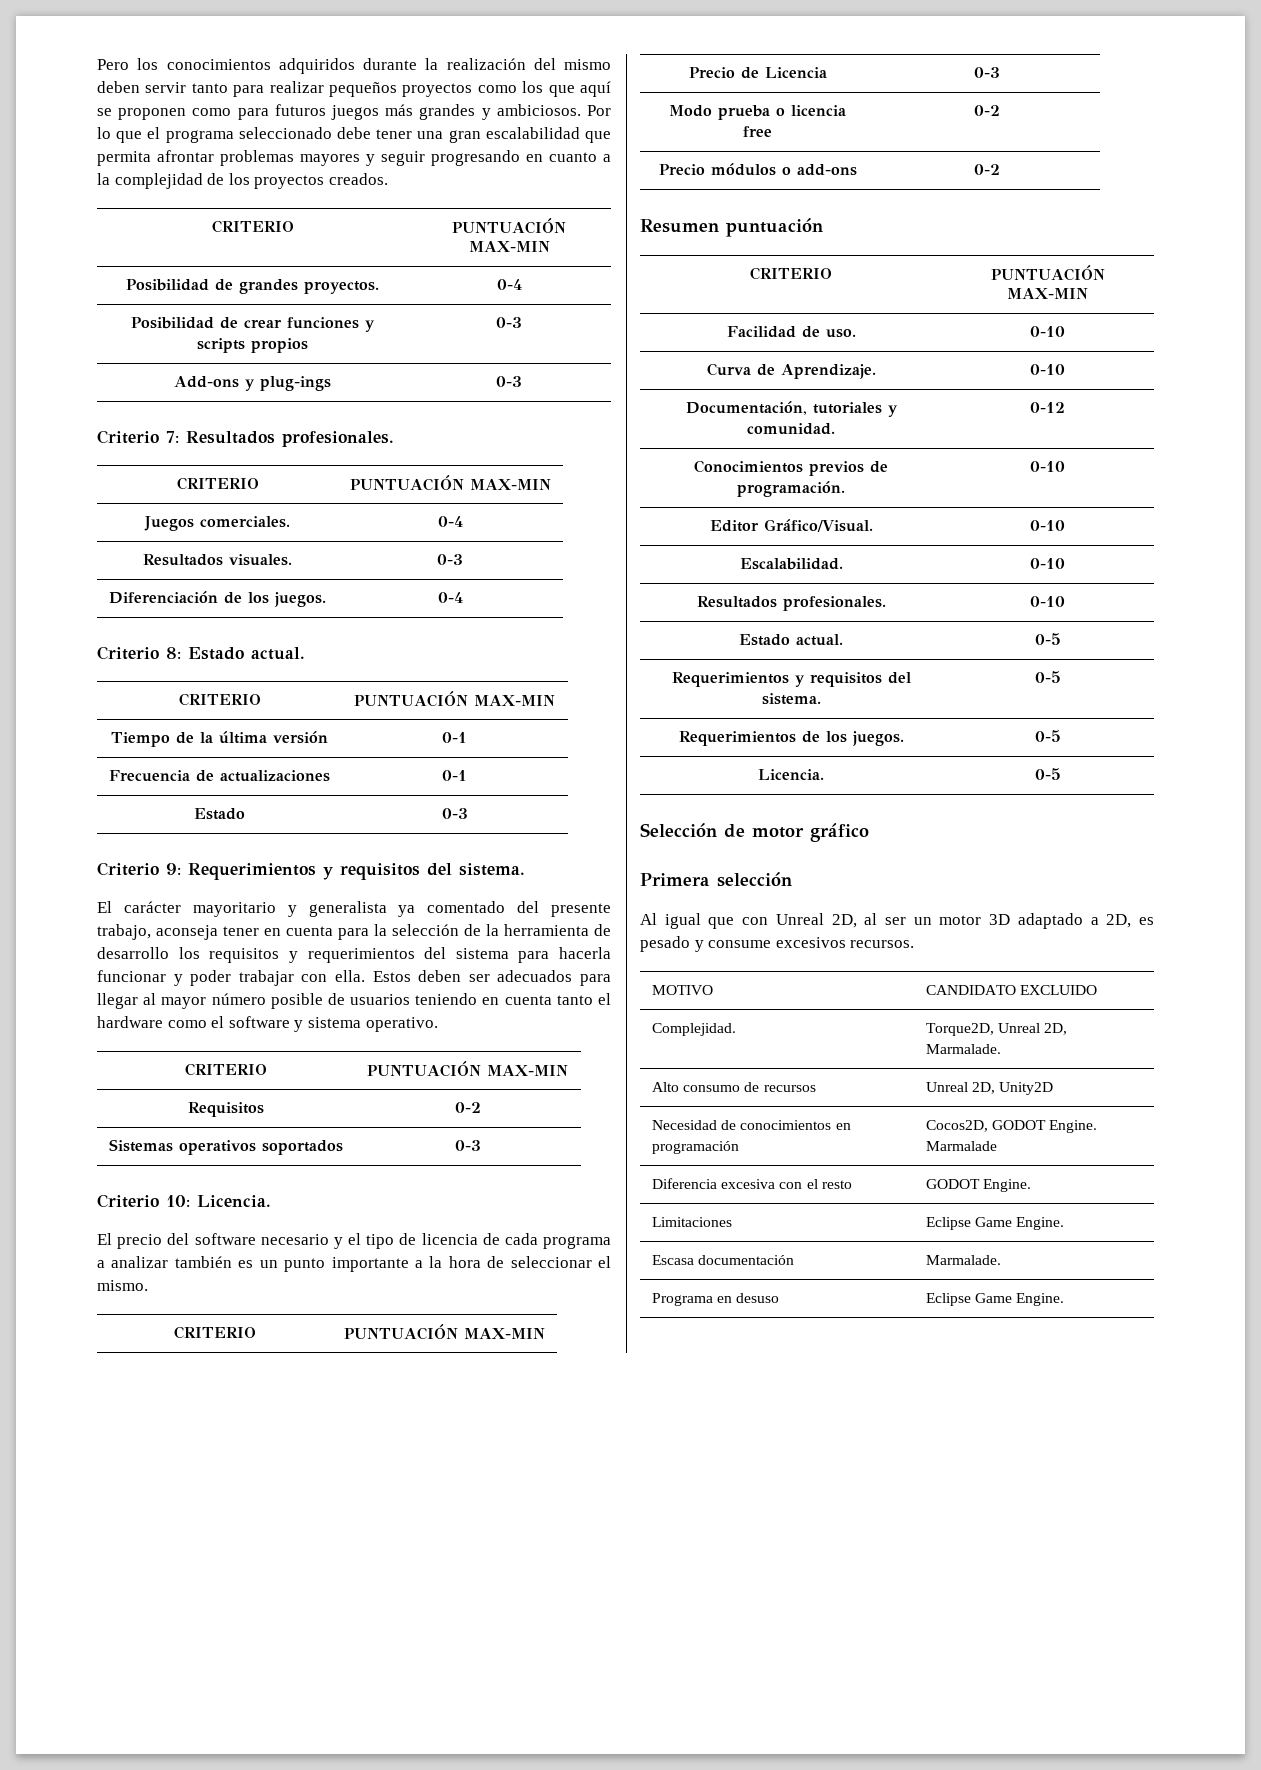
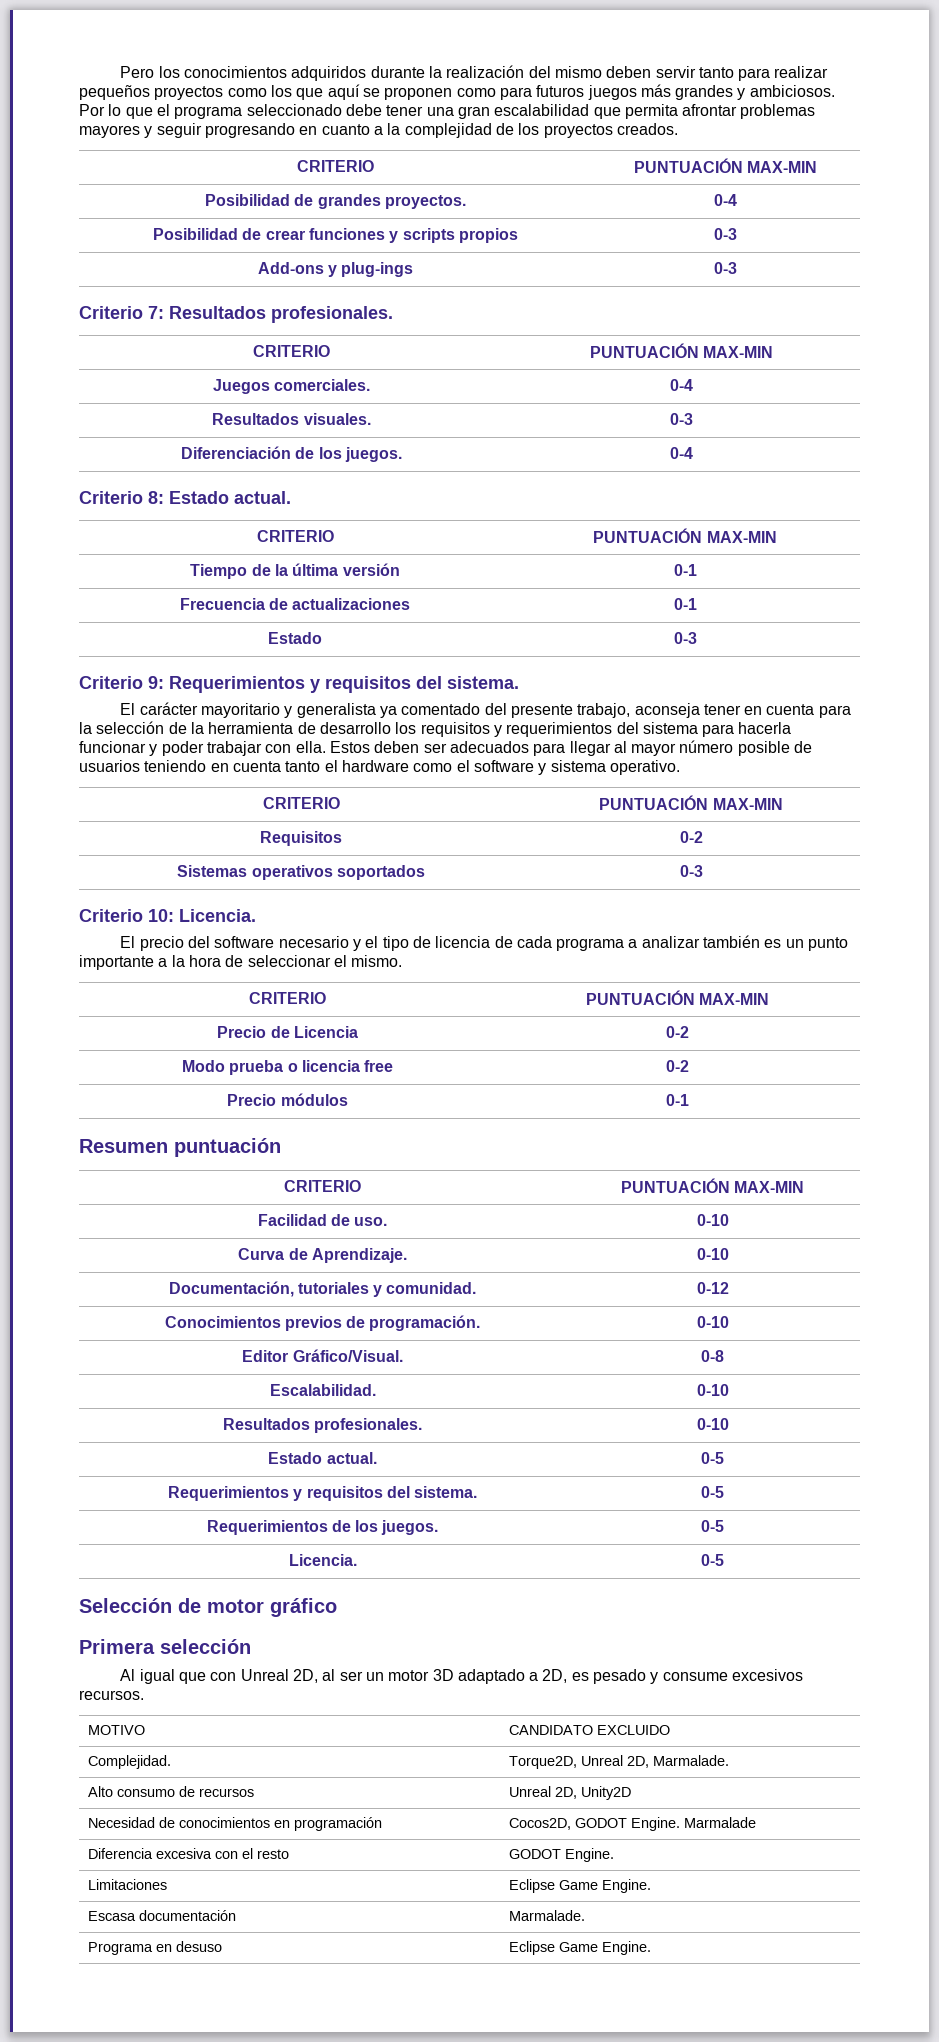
- Precio de Licencia | 0-3
+ Precio de Licencia | 0-2
- Precio módulos o add-ons | 0-2
+ Precio módulos | 0-1
- Editor Gráfico/Visual. | 0-10
+ Editor Gráfico/Visual. | 0-8

